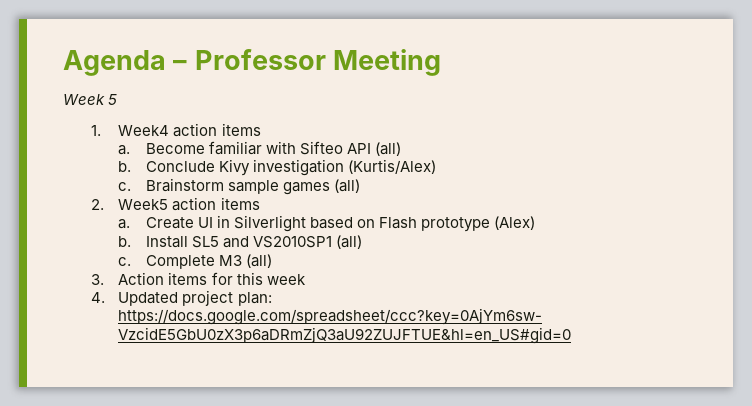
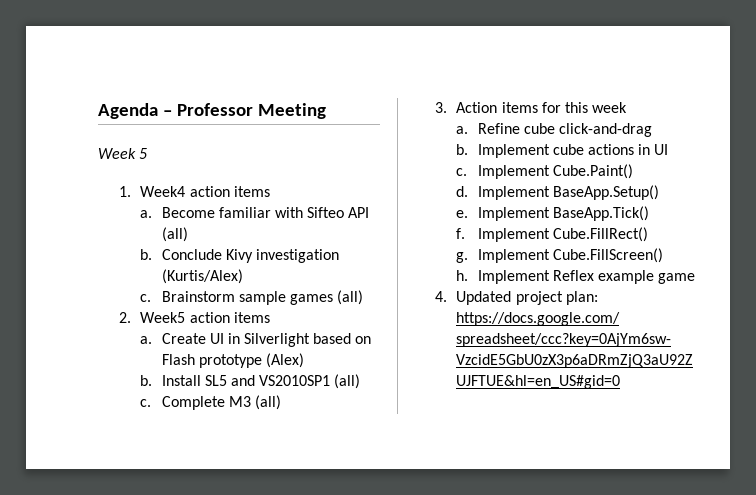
+ a. Refine cube click-and-drag
+ b. Implement cube actions in UI
+ c. Implement Cube.Paint()
+ d. Implement BaseApp.Setup()
+ e. Implement BaseApp.Tick()
+ f. Implement Cube.FillRect()
+ g. Implement Cube.FillScreen()
+ h. Implement Reflex example game

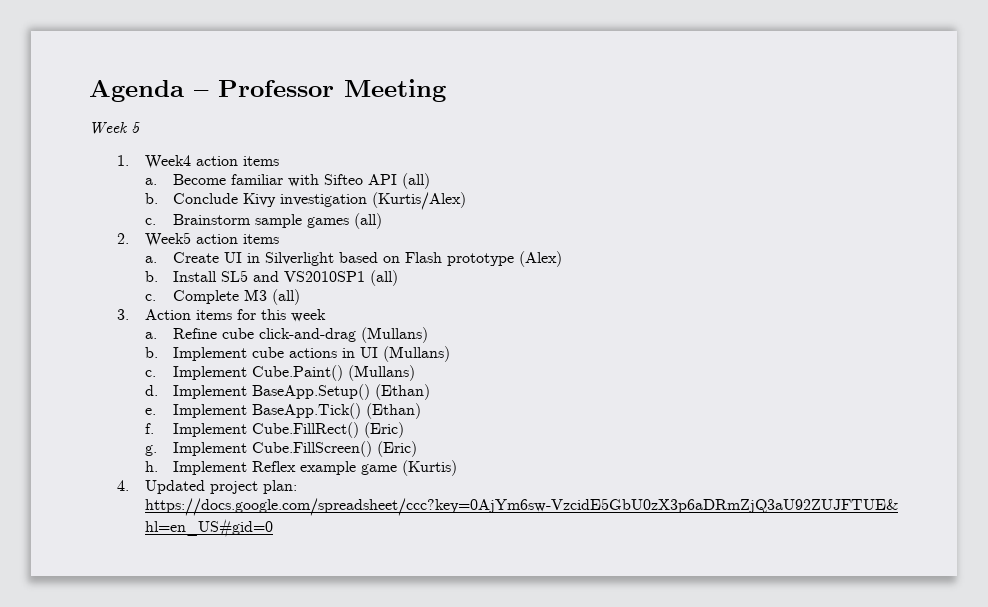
- Refine cube click-and-drag
+ Refine cube click-and-drag (Mullans)
- Implement cube actions in UI
+ Implement cube actions in UI (Mullans)
- Implement Cube.Paint()
+ Implement Cube.Paint() (Mullans)
- Implement BaseApp.Setup()
+ Implement BaseApp.Setup() (Ethan)
- Implement BaseApp.Tick()
+ Implement BaseApp.Tick() (Ethan)
- Implement Cube.FillRect()
+ Implement Cube.FillRect() (Eric)
- Implement Cube.FillScreen()
+ Implement Cube.FillScreen() (Eric)
- Implement Reflex example game
+ Implement Reflex example game (Kurtis)

